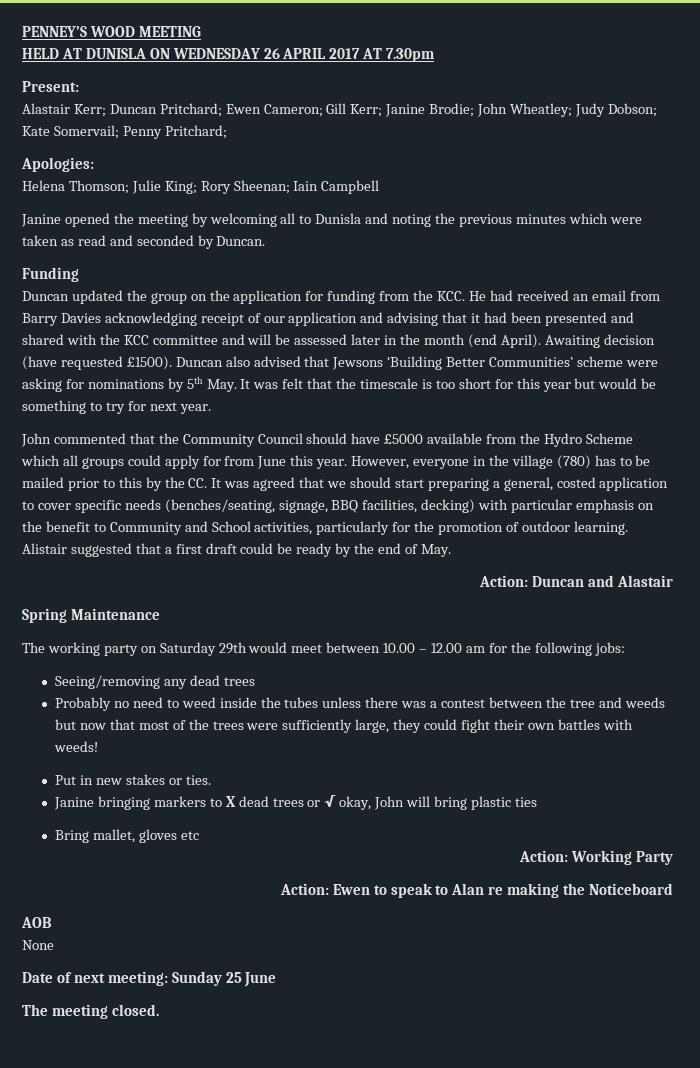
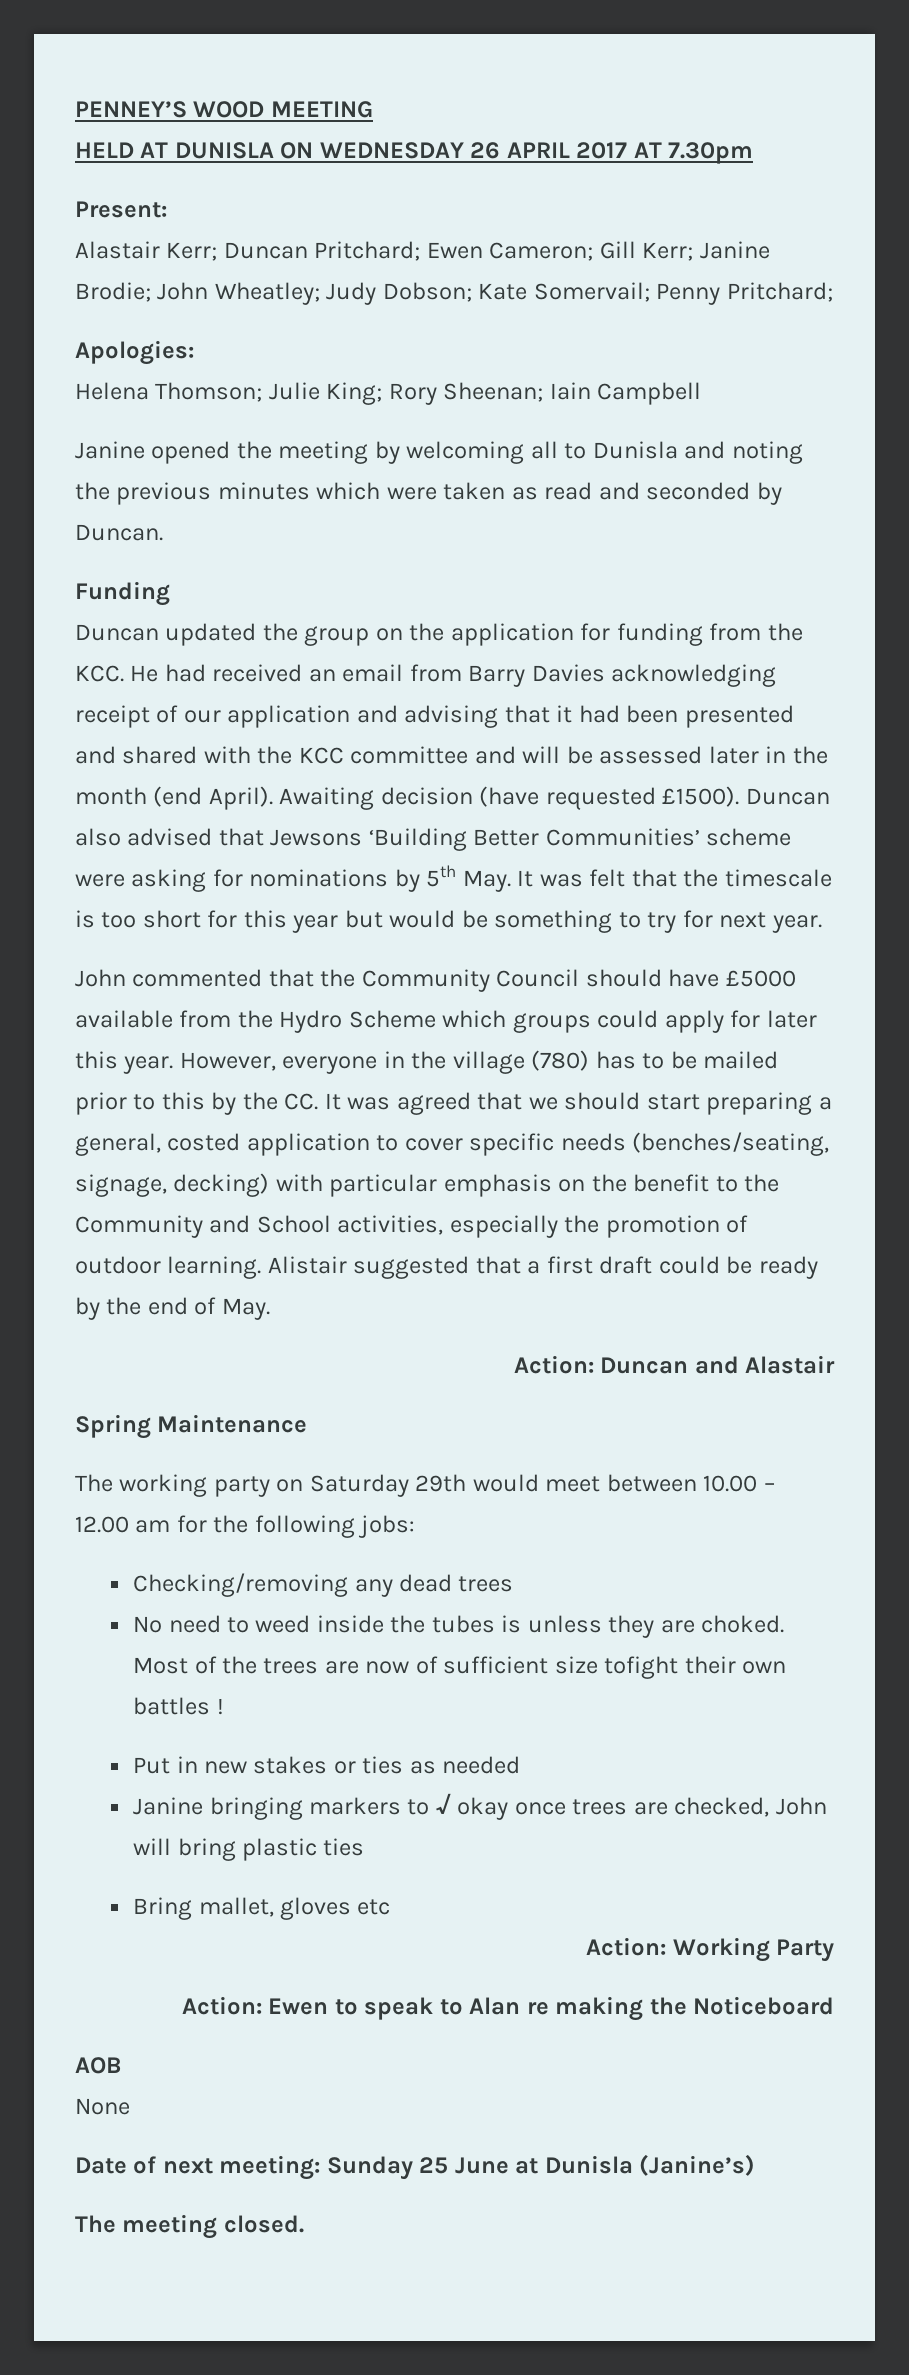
- John commented that the Community Council should have £5000 available from the Hydro Scheme which all groups could apply for from June this year.
+ John commented that the Community Council should have £5000 available from the Hydro Scheme which groups could apply for later this year.
- However, everyone in the village (780) has to be mailed prior to this by the CC. It was agreed that we should start preparing a general, costed application to cover specific needs (benches/seating, signage, BBQ facilities, decking) with particular emphasis on the benefit to Community and School activities, particularly for the promotion of outdoor learning.
+ However, everyone in the village (780) has to be mailed prior to this by the CC. It was agreed that we should start preparing a general, costed application to cover specific needs (benches/seating, signage, decking) with particular emphasis on the benefit to the Community and School activities, especially the promotion of outdoor learning.
- Seeing/removing any dead trees
+ Checking/removing any dead trees
- Probably no need to weed inside the tubes unless there was a contest between the tree and weeds but now that most of the trees were sufficiently large, they could fight their own battles with weeds!
+ No need to weed inside the tubes is unless they are choked. Most of the trees are now of sufficient size tofight their own battles !
- Put in new stakes or ties.
+ Put in new stakes or ties as needed
- Janine bringing markers to X dead trees or √ okay, John will bring plastic ties
+ Janine bringing markers to √ okay once trees are checked, John will bring plastic ties
- Date of next meeting: Sunday 25 June
+ Date of next meeting: Sunday 25 June at Dunisla (Janine’s)

